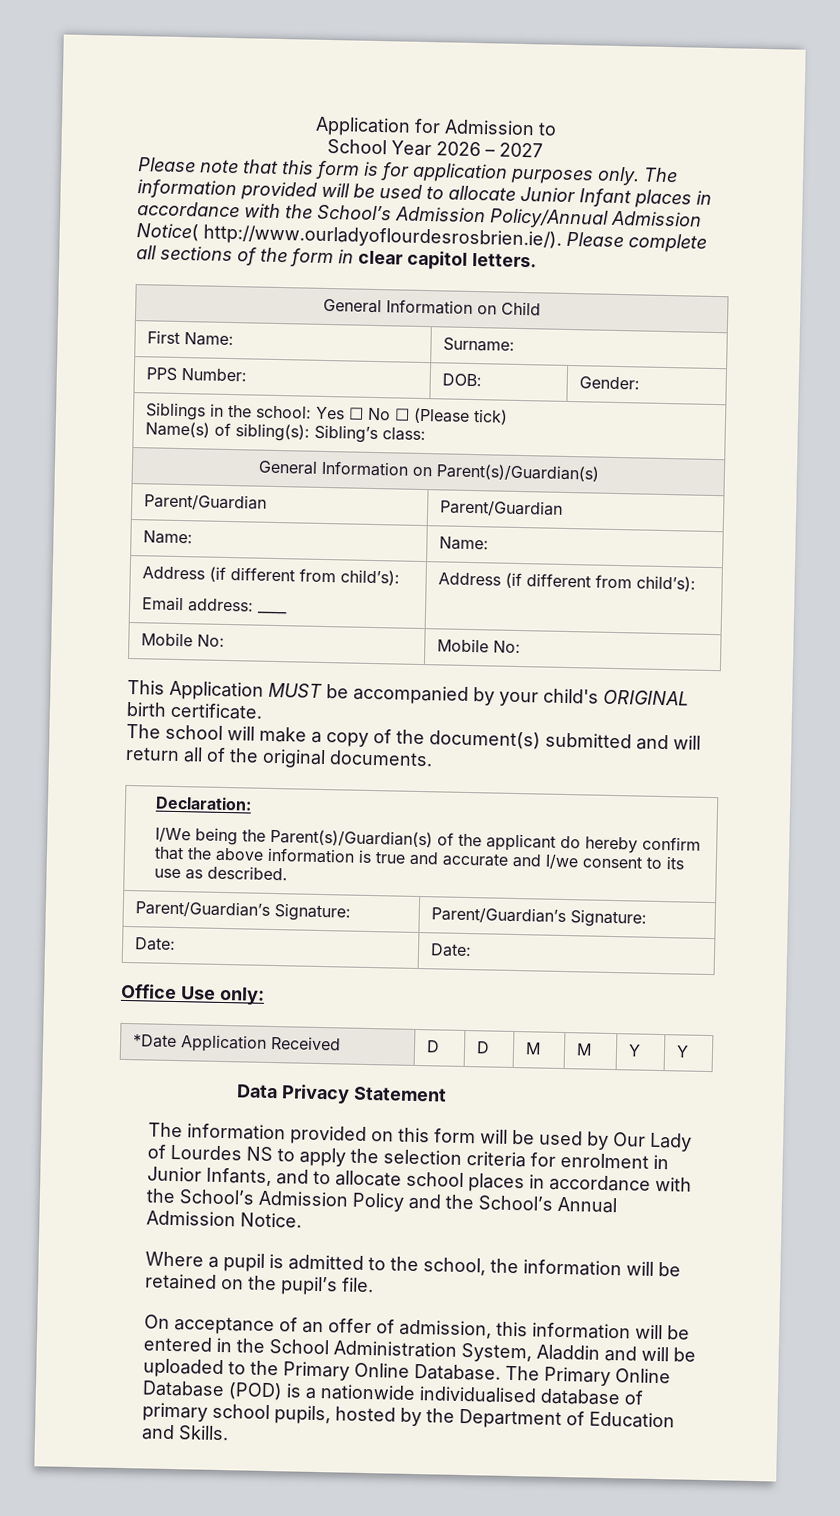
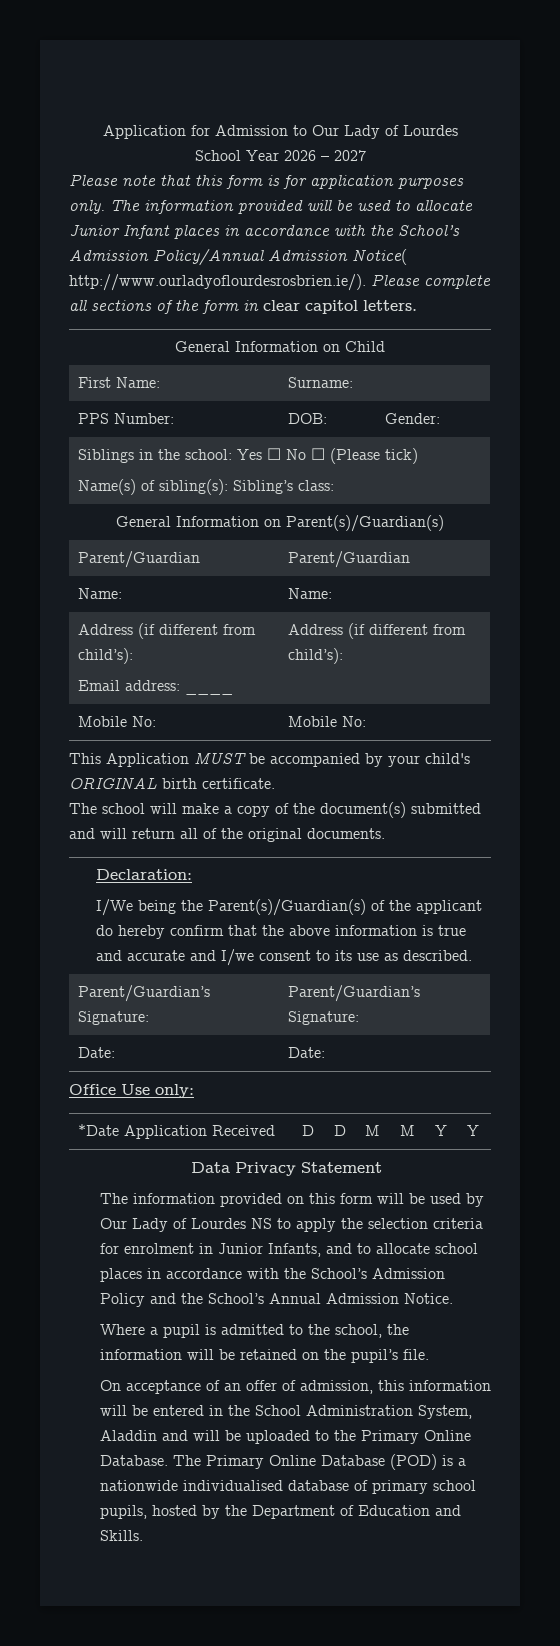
- Application for Admission to
+ Application for Admission to Our Lady of Lourdes

